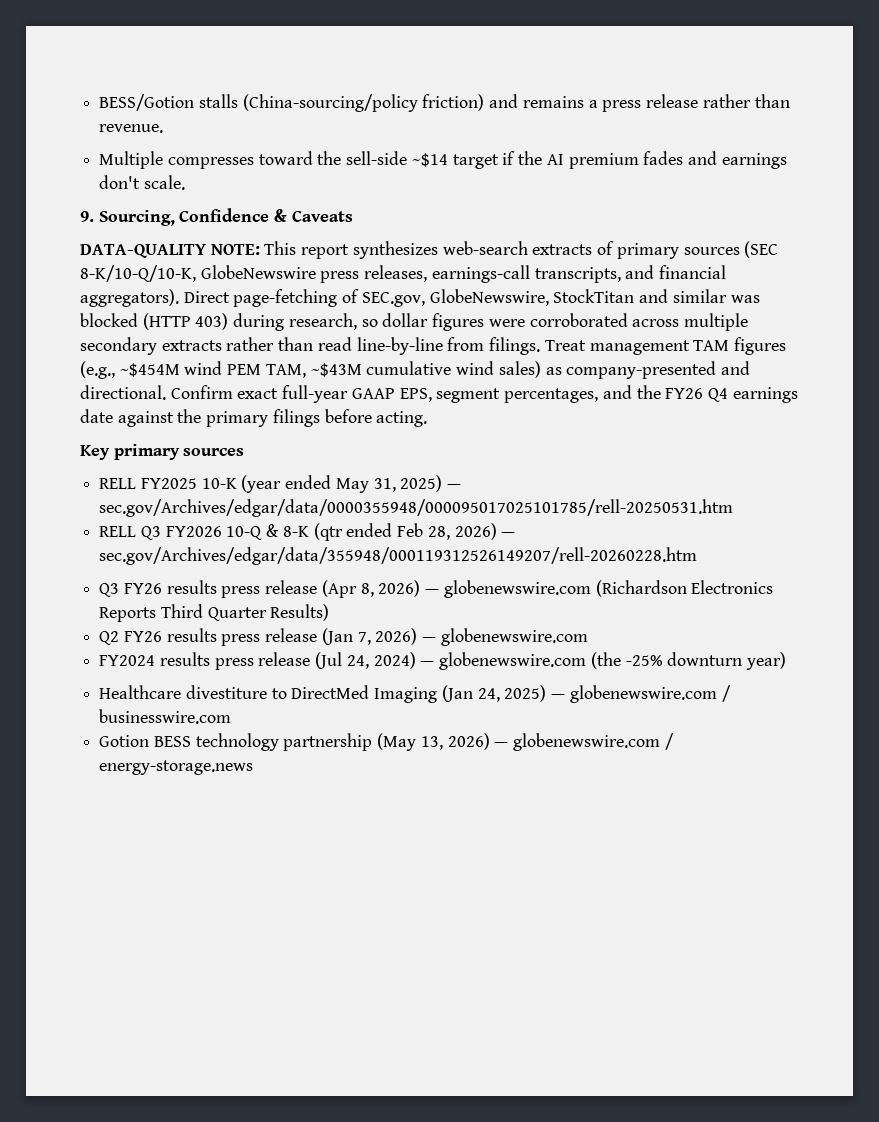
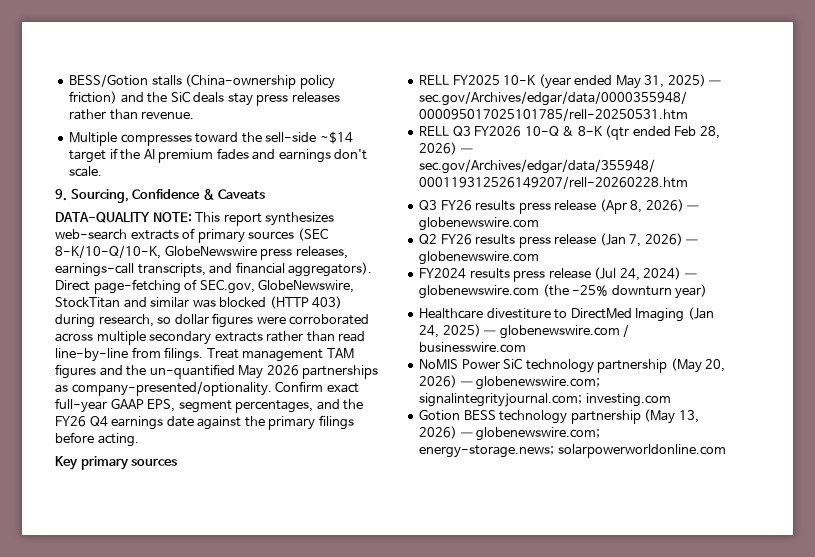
- BESS/Gotion stalls (China-sourcing/policy friction) and remains a press release rather than revenue.
+ BESS/Gotion stalls (China-ownership policy friction) and the SiC deals stay press releases rather than revenue.
- Treat management TAM figures (e.g., ~$454M wind PEM TAM, ~$43M cumulative wind sales) as company-presented and directional.
+ Treat management TAM figures and the un-quantified May 2026 partnerships as company-presented/optionality.
- Q3 FY26 results press release (Apr 8, 2026) — globenewswire.com (Richardson Electronics Reports Third Quarter Results)
+ Q3 FY26 results press release (Apr 8, 2026) — globenewswire.com
+ NoMIS Power SiC technology partnership (May 20, 2026) — globenewswire.com; signalintegrityjournal.com; investing.com
- Gotion BESS technology partnership (May 13, 2026) — globenewswire.com / energy-storage.news
+ Gotion BESS technology partnership (May 13, 2026) — globenewswire.com; energy-storage.news; solarpowerworldonline.com

